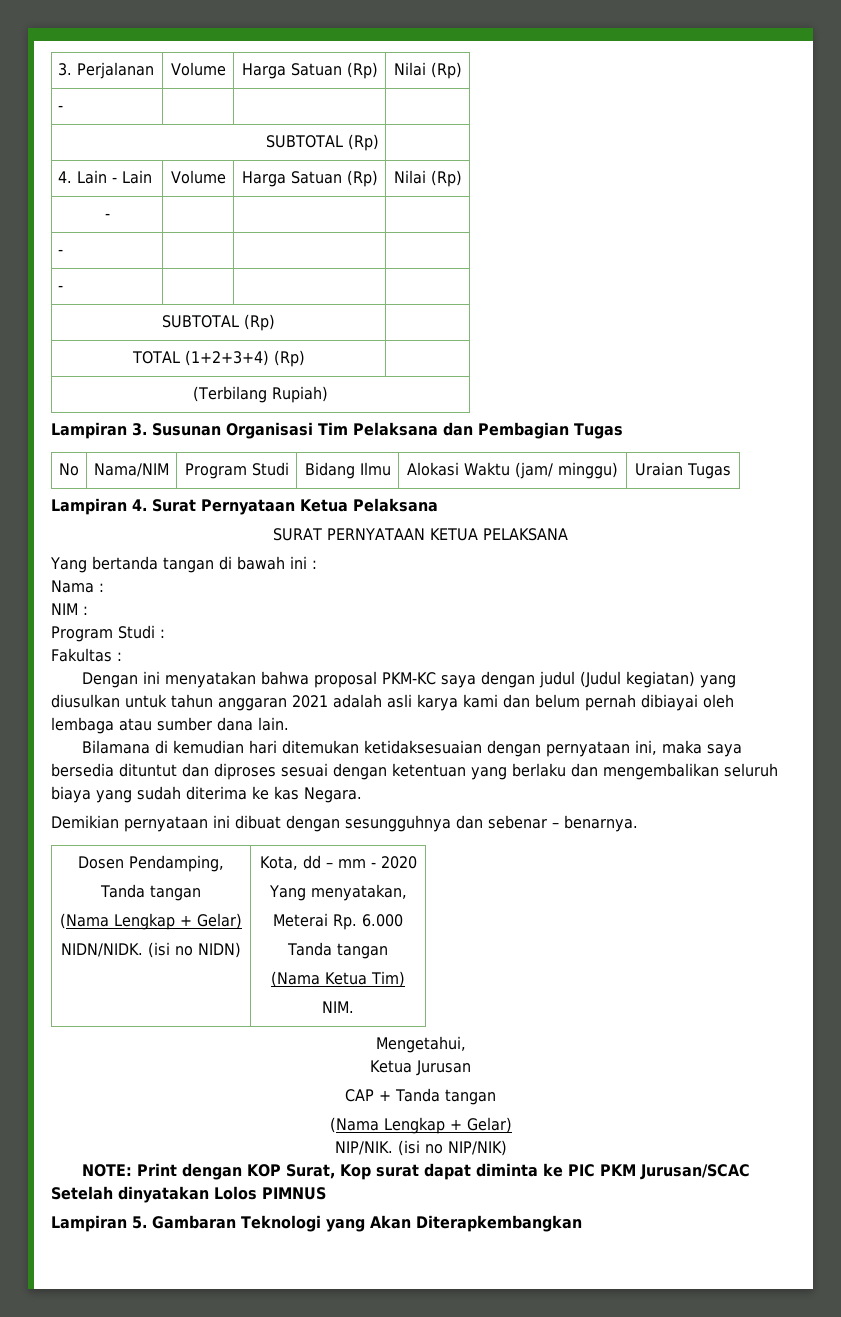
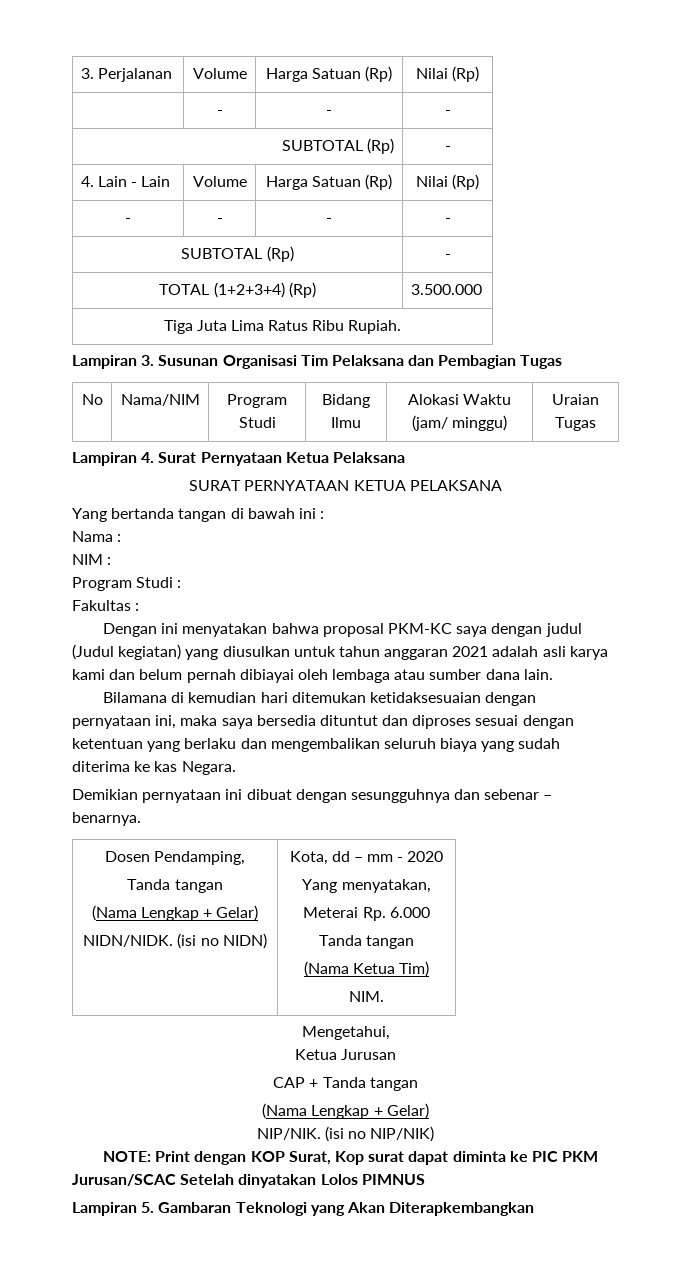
  3. Perjalanan | Volume | Harga Satuan (Rp) | Nilai (Rp)
- - | | |
- SUBTOTAL (Rp) |
+ | - | - | -
+ SUBTOTAL (Rp) | -
  4. Lain - Lain | Volume | Harga Satuan (Rp) | Nilai (Rp)
- - | | |
- - | | |
- - | | |
- SUBTOTAL (Rp) |
+ - | - | - | -
+ SUBTOTAL (Rp) | -
- TOTAL (1+2+3+4) (Rp) |
- (Terbilang Rupiah)
+ TOTAL (1+2+3+4) (Rp) | 3.500.000
+ Tiga Juta Lima Ratus Ribu Rupiah.

